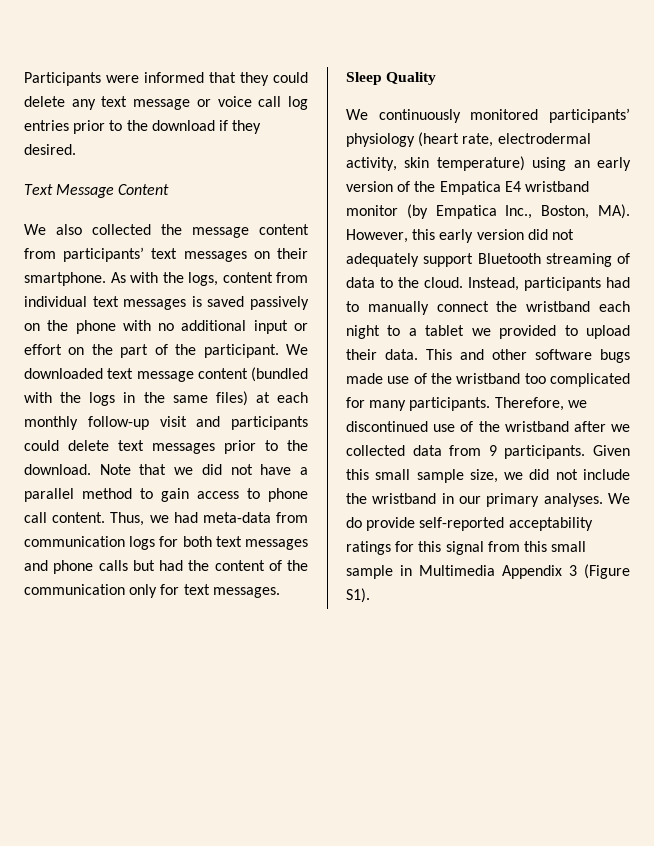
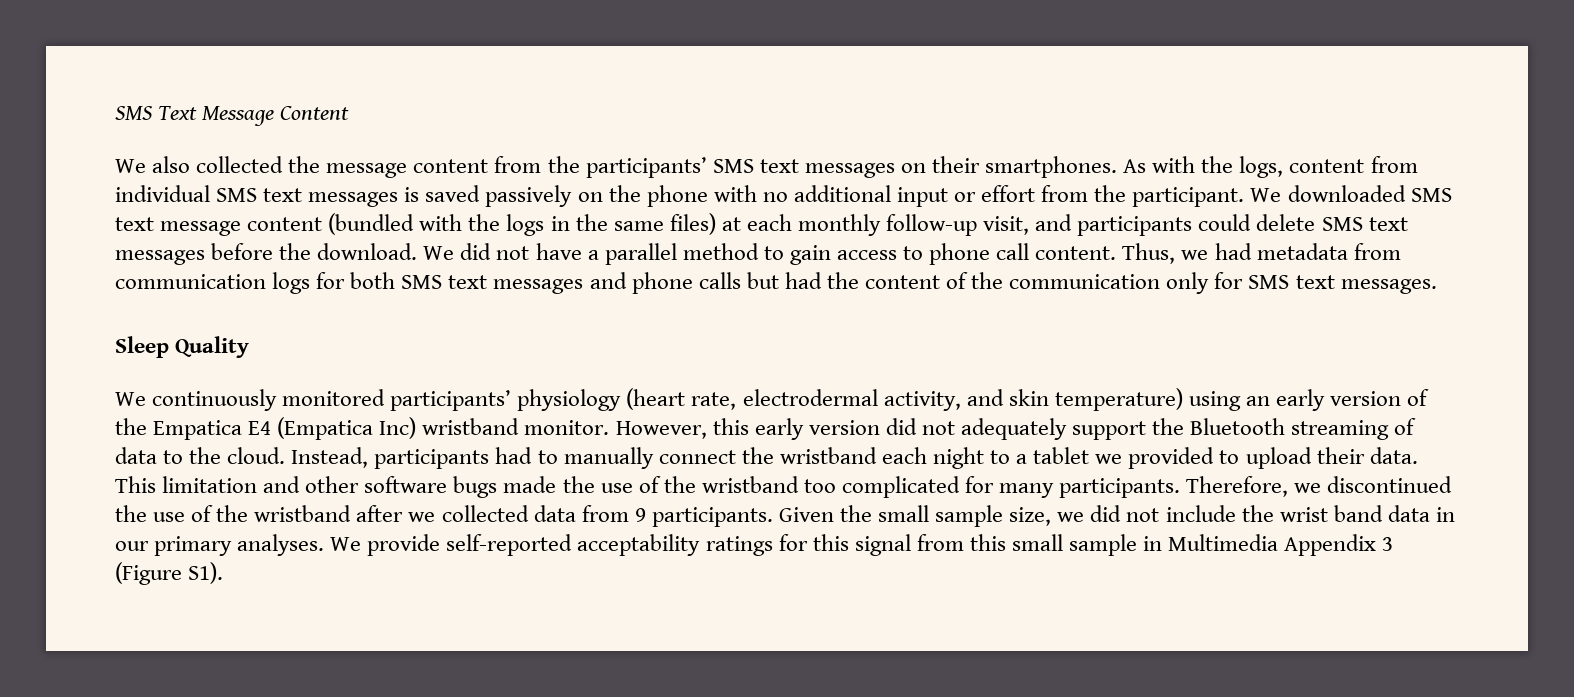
- Participants were informed that they could delete any text message or voice call log entries prior to the download if they desired.
- Text Message Content
+ SMS Text Message Content
- We also collected the message content from participants’ text messages on their smartphone.
+ We also collected the message content from the participants’ SMS text messages on their smartphones.
- As with the logs, content from individual text messages is saved passively on the phone with no additional input or effort on the part of the participant.
+ As with the logs, content from individual SMS text messages is saved passively on the phone with no additional input or effort from the participant.
- We downloaded text message content (bundled with the logs in the same files) at each monthly follow-up visit and participants could delete text messages prior to the download. Note that we did not have a parallel method to gain access to phone call content.
+ We downloaded SMS text message content (bundled with the logs in the same files) at each monthly follow-up visit, and participants could delete SMS text messages before the download. We did not have a parallel method to gain access to phone call content.
- Thus, we had meta-data from communication logs for both text messages and phone calls but had the content of the communication only for text messages.
+ Thus, we had metadata from communication logs for both SMS text messages and phone calls but had the content of the communication only for SMS text messages.
- We continuously monitored participants’ physiology (heart rate, electrodermal activity, skin temperature) using an early version of the Empatica E4 wristband monitor (by Empatica Inc., Boston, MA). However, this early version did not adequately support Bluetooth streaming of data to the cloud.
+ We continuously monitored participants’ physiology (heart rate, electrodermal activity, and skin temperature) using an early version of the Empatica E4 (Empatica Inc) wristband monitor. However, this early version did not adequately support the Bluetooth streaming of data to the cloud.
- This and other software bugs made use of the wristband too complicated for many participants.
+ This limitation and other software bugs made the use of the wristband too complicated for many participants.
- Therefore, we discontinued use of the wristband after we collected data from 9 participants.
+ Therefore, we discontinued the use of the wristband after we collected data from 9 participants.
- Given this small sample size, we did not include the wristband in our primary analyses.
+ Given the small sample size, we did not include the wrist band data in our primary analyses.
- We do provide self-reported acceptability ratings for this signal from this small sample in Multimedia Appendix 3 (Figure S1).
+ We provide self-reported acceptability ratings for this signal from this small sample in Multimedia Appendix 3 (Figure S1).

